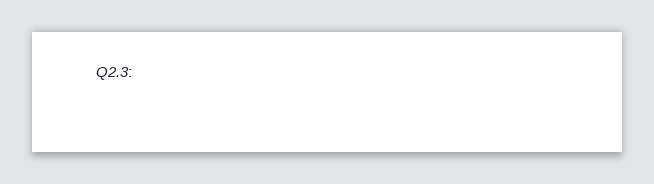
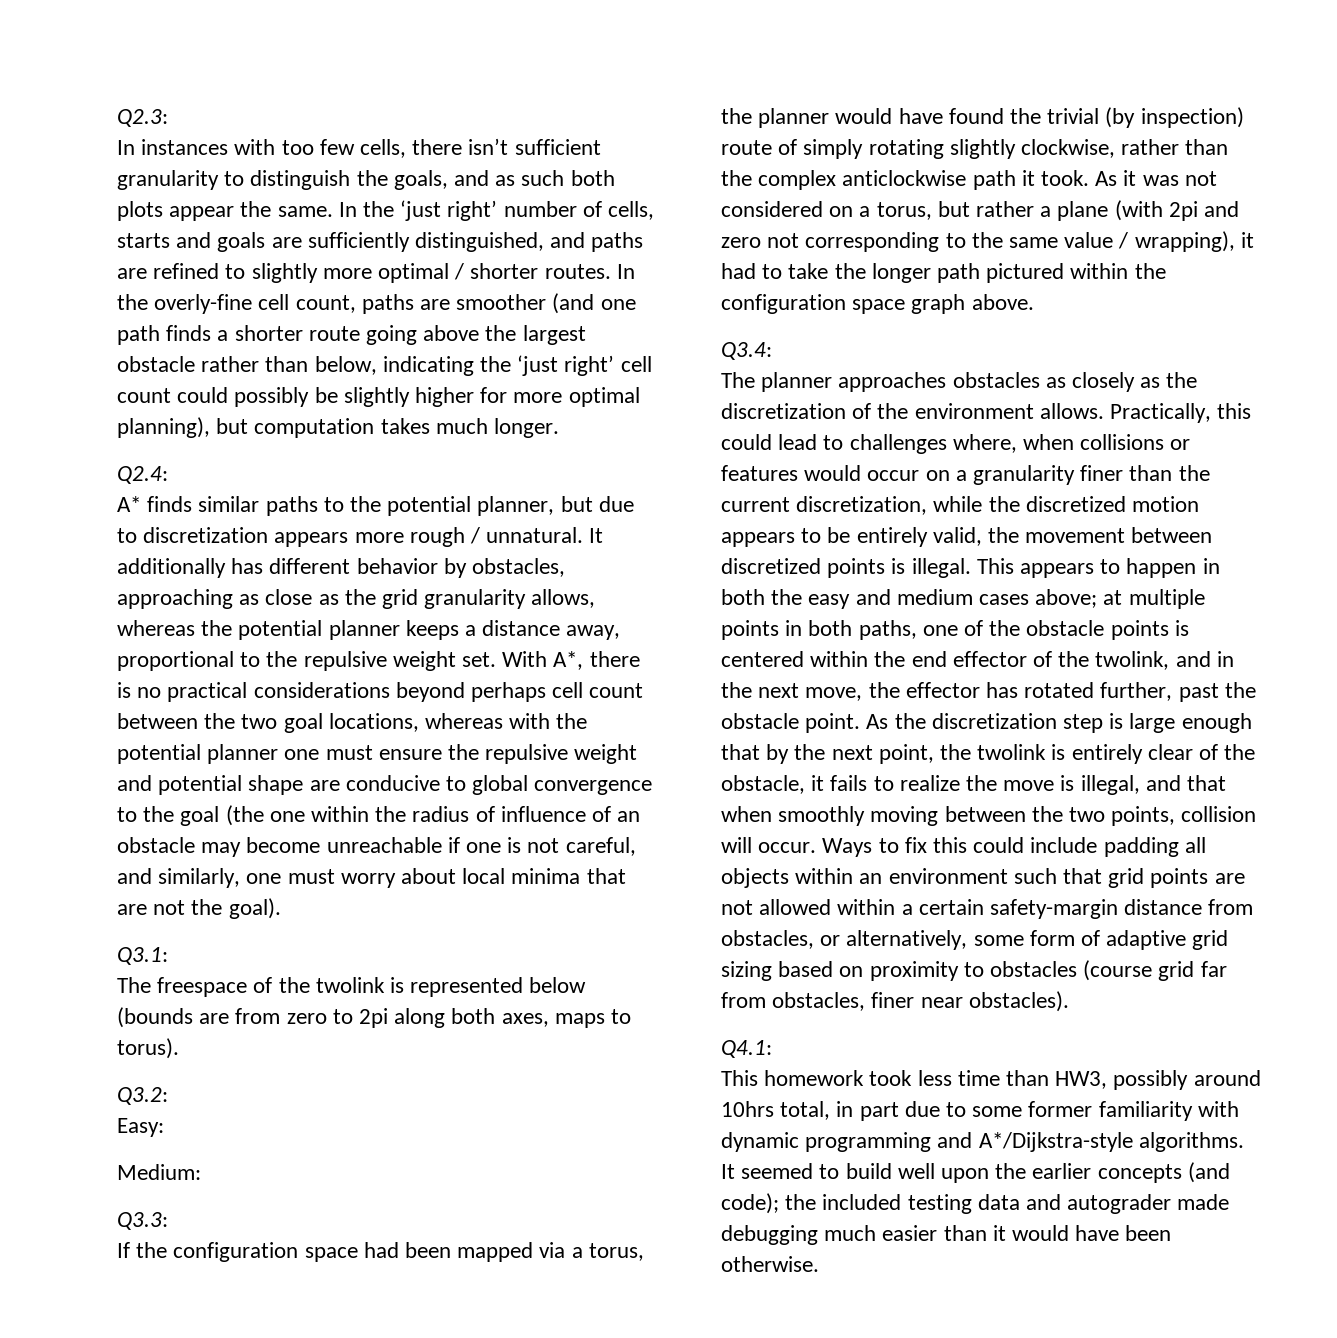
+ In instances with too few cells, there isn’t sufficient granularity to distinguish the goals, and as such both plots appear the same. In the ‘just right’ number of cells, starts and goals are sufficiently distinguished, and paths are refined to slightly more optimal / shorter routes. In the overly-fine cell count, paths are smoother (and one path finds a shorter route going above the largest obstacle rather than below, indicating the ‘just right’ cell count could possibly be slightly higher for more optimal planning), but computation takes much longer.
+ Q2.4:
+ A* finds similar paths to the potential planner, but due to discretization appears more rough / unnatural. It additionally has different behavior by obstacles, approaching as close as the grid granularity allows, whereas the potential planner keeps a distance away, proportional to the repulsive weight set. With A*, there is no practical considerations beyond perhaps cell count between the two goal locations, whereas with the potential planner one must ensure the repulsive weight and potential shape are conducive to global convergence to the goal (the one within the radius of influence of an obstacle may become unreachable if one is not careful, and similarly, one must worry about local minima that are not the goal).
+ Q3.1:
+ The freespace of the twolink is represented below (bounds are from zero to 2pi along both axes, maps to torus).
+ Q3.2:
+ Easy:
+ Medium:
+ Q3.3:
+ If the configuration space had been mapped via a torus, the planner would have found the trivial (by inspection) route of simply rotating slightly clockwise, rather than the complex anticlockwise path it took. As it was not considered on a torus, but rather a plane (with 2pi and zero not corresponding to the same value / wrapping), it had to take the longer path pictured within the configuration space graph above.
+ Q3.4:
+ The planner approaches obstacles as closely as the discretization of the environment allows. Practically, this could lead to challenges where, when collisions or features would occur on a granularity finer than the current discretization, while the discretized motion appears to be entirely valid, the movement between discretized points is illegal. This appears to happen in both the easy and medium cases above; at multiple points in both paths, one of the obstacle points is centered within the end effector of the twolink, and in the next move, the effector has rotated further, past the obstacle point. As the discretization step is large enough that by the next point, the twolink is entirely clear of the obstacle, it fails to realize the move is illegal, and that when smoothly moving between the two points, collision will occur. Ways to fix this could include padding all objects within an environment such that grid points are not allowed within a certain safety-margin distance from obstacles, or alternatively, some form of adaptive grid sizing based on proximity to obstacles (course grid far from obstacles, finer near obstacles).
+ Q4.1:
+ This homework took less time than HW3, possibly around 10hrs total, in part due to some former familiarity with dynamic programming and A*/Dijkstra-style algorithms. It seemed to build well upon the earlier concepts (and code); the included testing data and autograder made debugging much easier than it would have been otherwise.

